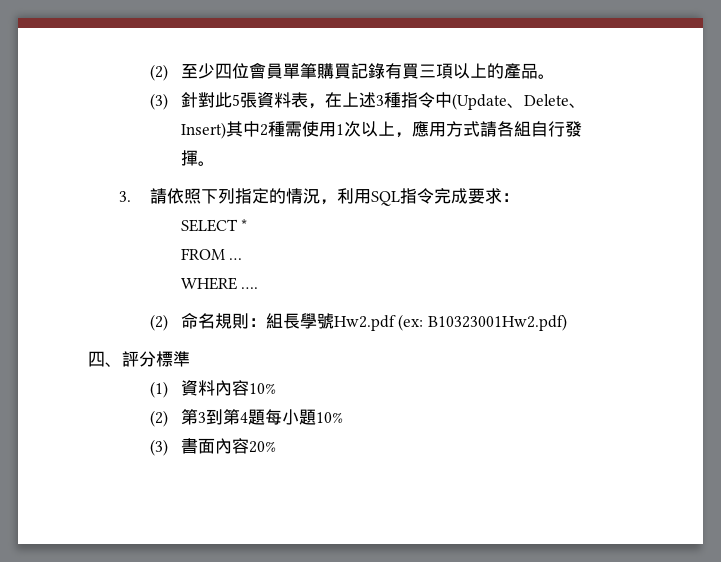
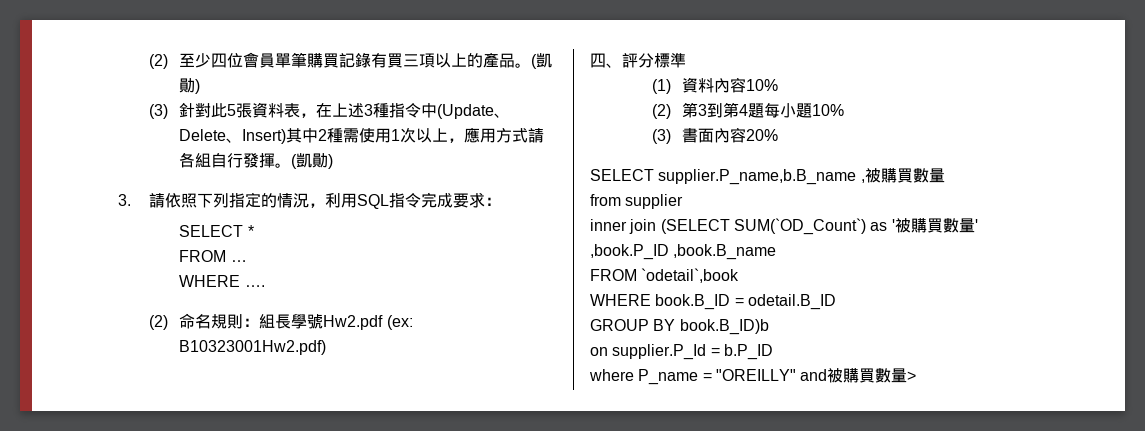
- (2)至少四位會員單筆購買記錄有買三項以上的產品。
+ (2)至少四位會員單筆購買記錄有買三項以上的產品。(凱勛)
- (3)針對此5張資料表，在上述3種指令中(Update、Delete、Insert)其中2種需使用1次以上，應用方式請各組自行發揮。
+ (3)針對此5張資料表，在上述3種指令中(Update、Delete、Insert)其中2種需使用1次以上，應用方式請各組自行發揮。(凱勛)
+ SELECT supplier.P_name,b.B_name ,被購買數量
+ from supplier
+ inner join (SELECT SUM(`OD_Count`) as '被購買數量' ,book.P_ID ,book.B_name
+ FROM `odetail`,book
+ WHERE book.B_ID = odetail.B_ID
+ GROUP BY book.B_ID)b
+ on supplier.P_Id = b.P_ID
+ where P_name = "OREILLY" and被購買數量>

